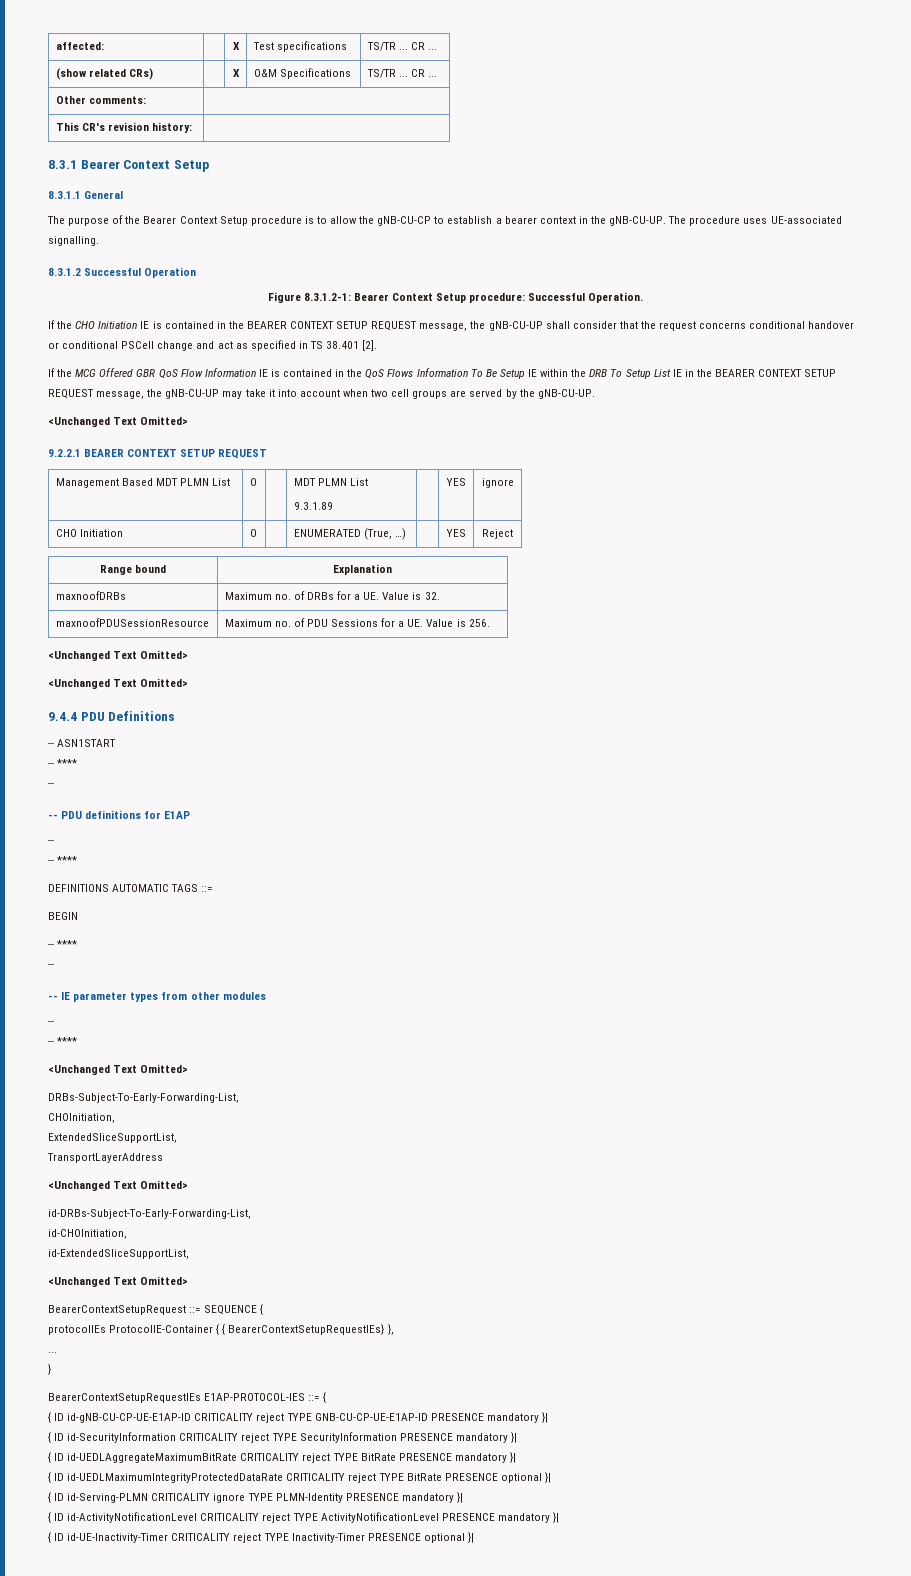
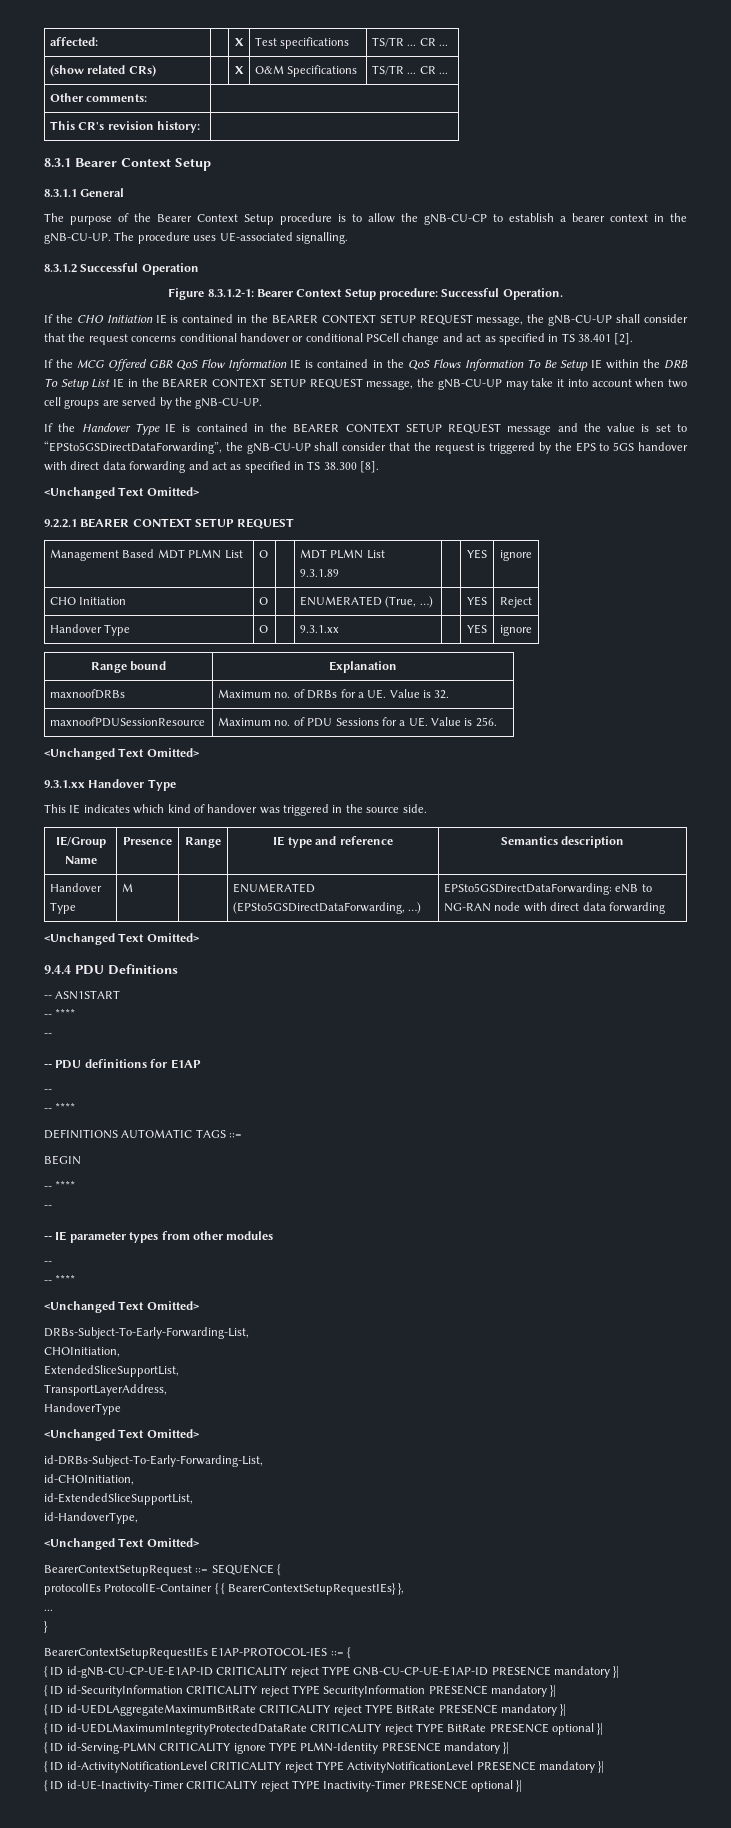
+ If the Handover Type IE is contained in the BEARER CONTEXT SETUP REQUEST message and the value is set to “EPSto5GSDirectDataForwarding”, the gNB-CU-UP shall consider that the request is triggered by the EPS to 5GS handover with direct data forwarding and act as specified in TS 38.300 [8].
+ Handover Type | O | | 9.3.1.xx | | YES | ignore
+ 9.3.1.xx Handover Type
+ This IE indicates which kind of handover was triggered in the source side.
+ IE/Group Name | Presence | Range | IE type and reference | Semantics description
+ Handover Type | M | | ENUMERATED (EPSto5GSDirectDataForwarding, …) | EPSto5GSDirectDataForwarding: eNB to NG-RAN node with direct data forwarding
- TransportLayerAddress
+ TransportLayerAddress,
+ HandoverType
+ id-HandoverType,

